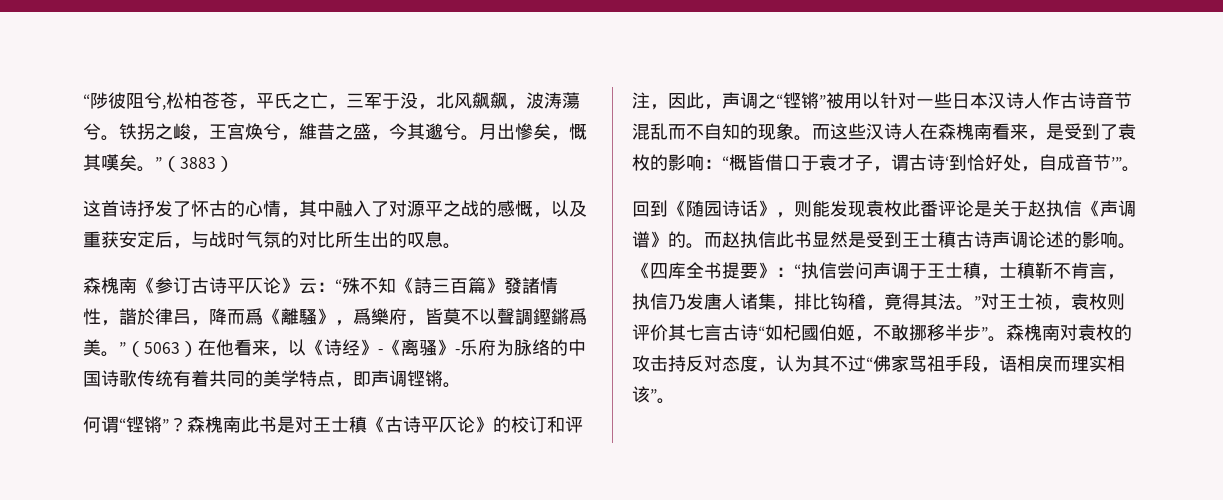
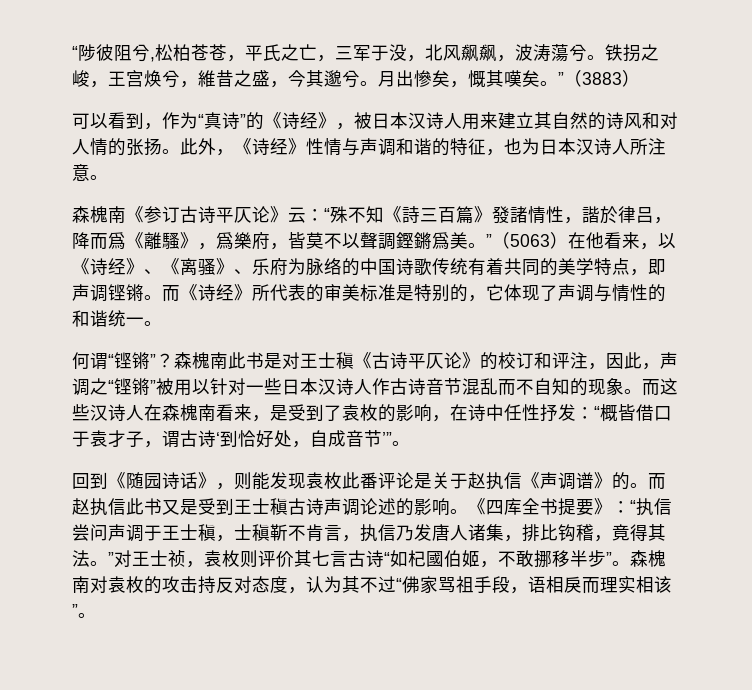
- 这首诗抒发了怀古的心情，其中融入了对源平之战的感慨，以及重获安定后，与战时气氛的对比所生出的叹息。
+ 可以看到，作为“真诗”的《诗经》，被日本汉诗人用来建立其自然的诗风和对人情的张扬。此外，《诗经》性情与声调和谐的特征，也为日本汉诗人所注意。
- 森槐南《参订古诗平仄论》云：“殊不知《詩三百篇》發諸情性，諧於律吕，降而爲《離騷》，爲樂府，皆莫不以聲調鏗鏘爲美。”（5063）在他看来，以《诗经》-《离骚》-乐府为脉络的中国诗歌传统有着共同的美学特点，即声调铿锵。
+ 森槐南《参订古诗平仄论》云：“殊不知《詩三百篇》發諸情性，諧於律吕，降而爲《離騷》，爲樂府，皆莫不以聲調鏗鏘爲美。”（5063）在他看来，以《诗经》、《离骚》、乐府为脉络的中国诗歌传统有着共同的美学特点，即声调铿锵。而《诗经》所代表的审美标准是特别的，它体现了声调与情性的和谐统一。
- 而这些汉诗人在森槐南看来，是受到了袁枚的影响：“概皆借口于袁才子，谓古诗‘到恰好处，自成音节’”。
+ 而这些汉诗人在森槐南看来，是受到了袁枚的影响，在诗中任性抒发：“概皆借口于袁才子，谓古诗‘到恰好处，自成音节’”。
- 而赵执信此书显然是受到王士稹古诗声调论述的影响。
+ 而赵执信此书又是受到王士稹古诗声调论述的影响。

